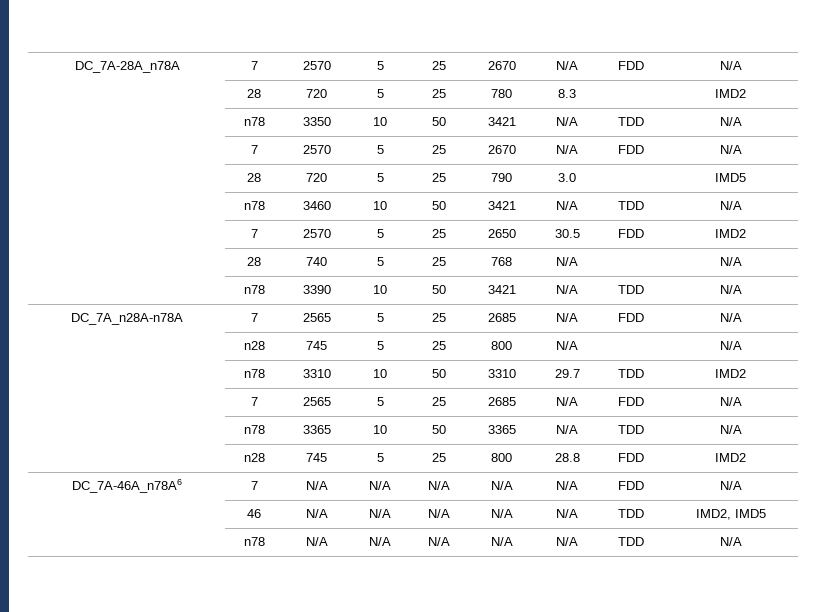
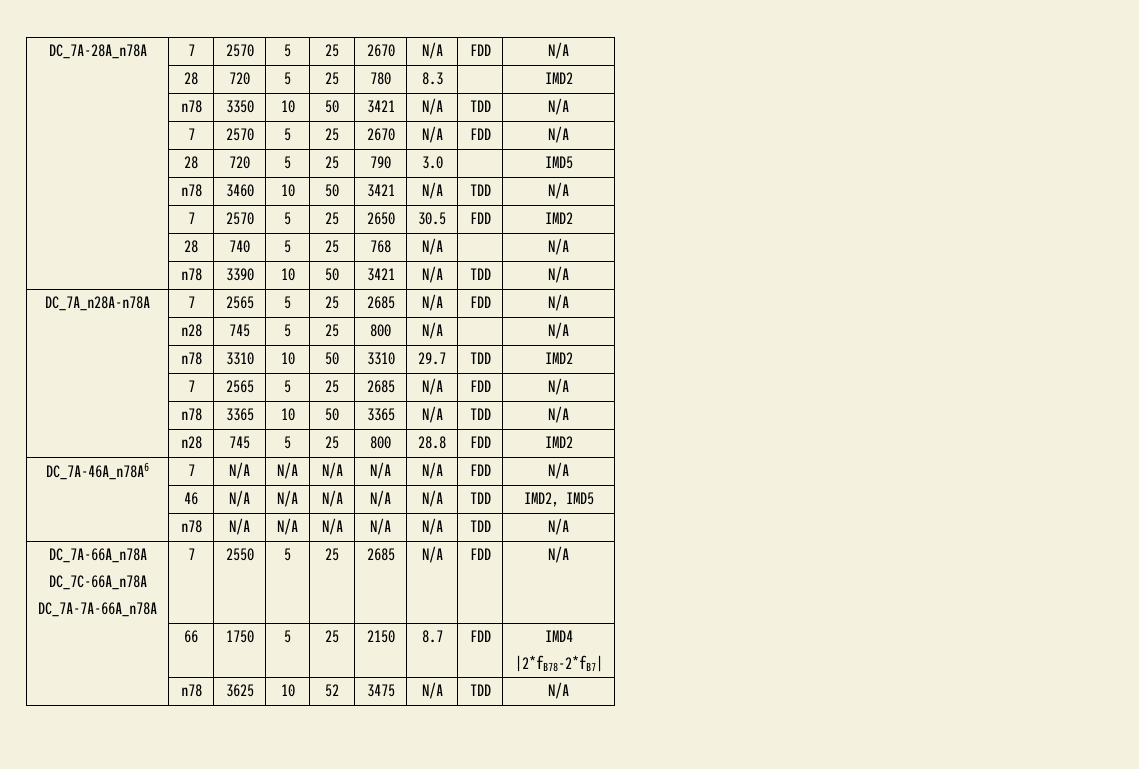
+ DC_7A-66A_n78A
+ DC_7C-66A_n78A
+ DC_7A-7A-66A_n78A | 7 | 2550 | 5 | 25 | 2685 | N/A | FDD | N/A
+ | 66 | 1750 | 5 | 25 | 2150 | 8.7 | FDD | IMD4
+ |2*fB78-2*fB7|
+ | n78 | 3625 | 10 | 52 | 3475 | N/A | TDD | N/A

